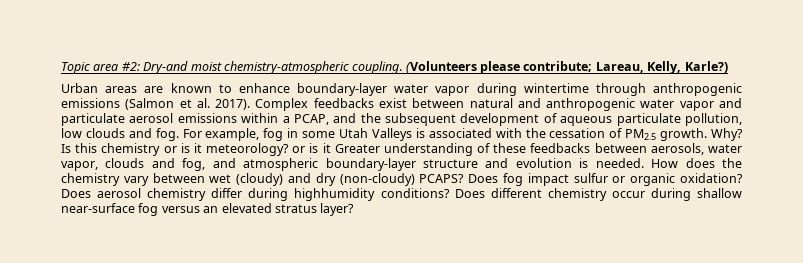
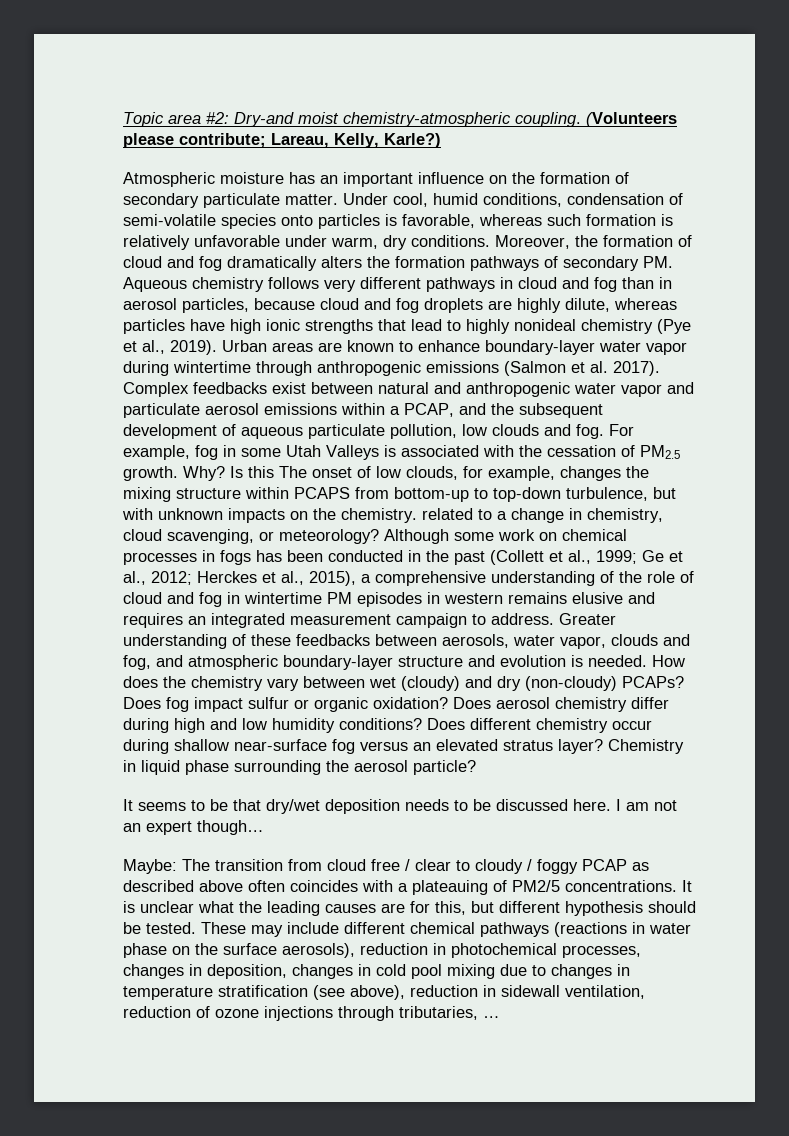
+ Atmospheric moisture has an important influence on the formation of secondary particulate matter. Under cool, humid conditions, condensation of semi-volatile species onto particles is favorable, whereas such formation is relatively unfavorable under warm, dry conditions. Moreover, the formation of cloud and fog dramatically alters the formation pathways of secondary PM. Aqueous chemistry follows very different pathways in cloud and fog than in aerosol particles, because cloud and fog droplets are highly dilute, whereas particles have high ionic strengths that lead to highly nonideal chemistry (Pye et al., 2019).
- Is this chemistry or is it meteorology? or is it Greater understanding of these feedbacks between aerosols, water vapor, clouds and fog, and atmospheric boundary-layer structure and evolution is needed.
+ Is this The onset of low clouds, for example, changes the mixing structure within PCAPS from bottom-up to top-down turbulence, but with unknown impacts on the chemistry. related to a change in chemistry, cloud scavenging, or meteorology? Although some work on chemical processes in fogs has been conducted in the past (Collett et al., 1999; Ge et al., 2012; Herckes et al., 2015), a comprehensive understanding of the role of cloud and fog in wintertime PM episodes in western remains elusive and requires an integrated measurement campaign to address. Greater understanding of these feedbacks between aerosols, water vapor, clouds and fog, and atmospheric boundary-layer structure and evolution is needed.
- How does the chemistry vary between wet (cloudy) and dry (non-cloudy) PCAPS?
+ How does the chemistry vary between wet (cloudy) and dry (non-cloudy) PCAPs?
- Does aerosol chemistry differ during highhumidity conditions?
+ Does aerosol chemistry differ during high and low humidity conditions?
+ Chemistry in liquid phase surrounding the aerosol particle?
+ It seems to be that dry/wet deposition needs to be discussed here. I am not an expert though…
+ Maybe: The transition from cloud free / clear to cloudy / foggy PCAP as described above often coincides with a plateauing of PM2/5 concentrations. It is unclear what the leading causes are for this, but different hypothesis should be tested. These may include different chemical pathways (reactions in water phase on the surface aerosols), reduction in photochemical processes, changes in deposition, changes in cold pool mixing due to changes in temperature stratification (see above), reduction in sidewall ventilation, reduction of ozone injections through tributaries, …

